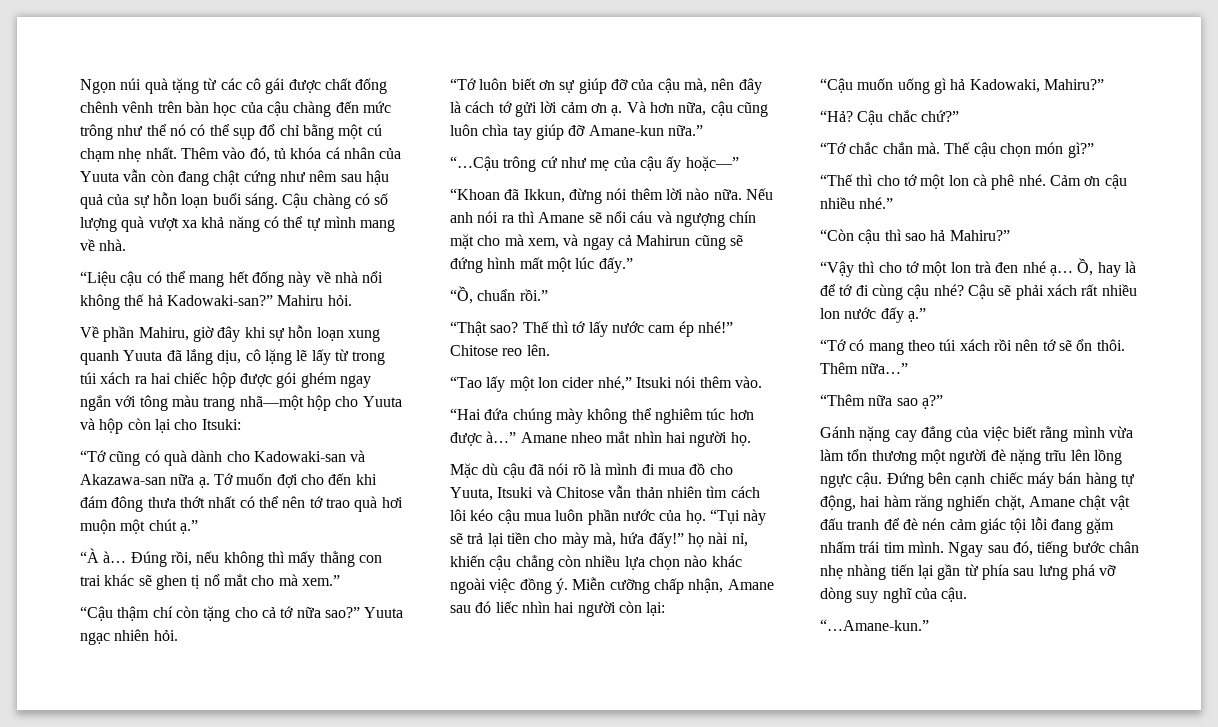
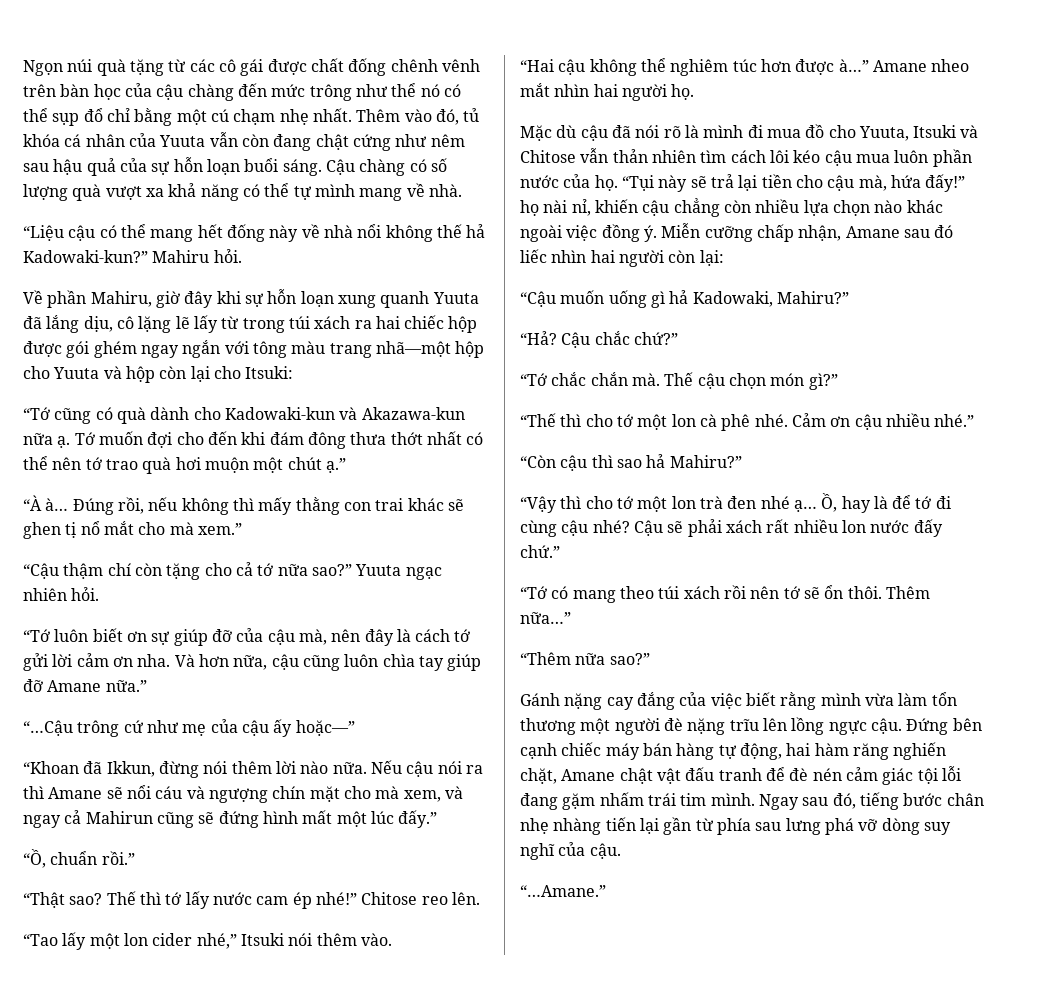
- “Liệu cậu có thể mang hết đống này về nhà nổi không thế hả Kadowaki-san?”
+ “Liệu cậu có thể mang hết đống này về nhà nổi không thế hả Kadowaki-kun?”
- “Tớ cũng có quà dành cho Kadowaki-san và Akazawa-san nữa ạ.
+ “Tớ cũng có quà dành cho Kadowaki-kun và Akazawa-kun nữa ạ.
- “Tớ luôn biết ơn sự giúp đỡ của cậu mà, nên đây là cách tớ gửi lời cảm ơn ạ.
+ “Tớ luôn biết ơn sự giúp đỡ của cậu mà, nên đây là cách tớ gửi lời cảm ơn nha.
- Và hơn nữa, cậu cũng luôn chìa tay giúp đỡ Amane-kun nữa.”
+ Và hơn nữa, cậu cũng luôn chìa tay giúp đỡ Amane nữa.”
- Nếu anh nói ra thì Amane sẽ nổi cáu và ngượng chín mặt cho mà xem, và ngay cả Mahirun cũng sẽ đứng hình mất một lúc đấy.”
+ Nếu cậu nói ra thì Amane sẽ nổi cáu và ngượng chín mặt cho mà xem, và ngay cả Mahirun cũng sẽ đứng hình mất một lúc đấy.”
- “Hai đứa chúng mày không thể nghiêm túc hơn được à…”
+ “Hai cậu không thể nghiêm túc hơn được à…”
- “Tụi này sẽ trả lại tiền cho mày mà, hứa đấy!” họ nài nỉ, khiến cậu chẳng còn nhiều lựa chọn nào khác ngoài việc đồng ý.
+ “Tụi này sẽ trả lại tiền cho cậu mà, hứa đấy!” họ nài nỉ, khiến cậu chẳng còn nhiều lựa chọn nào khác ngoài việc đồng ý.
- Cậu sẽ phải xách rất nhiều lon nước đấy ạ.”
+ Cậu sẽ phải xách rất nhiều lon nước đấy chứ.”
- “Thêm nữa sao ạ?”
+ “Thêm nữa sao?”
- “…Amane-kun.”
+ “…Amane.”

